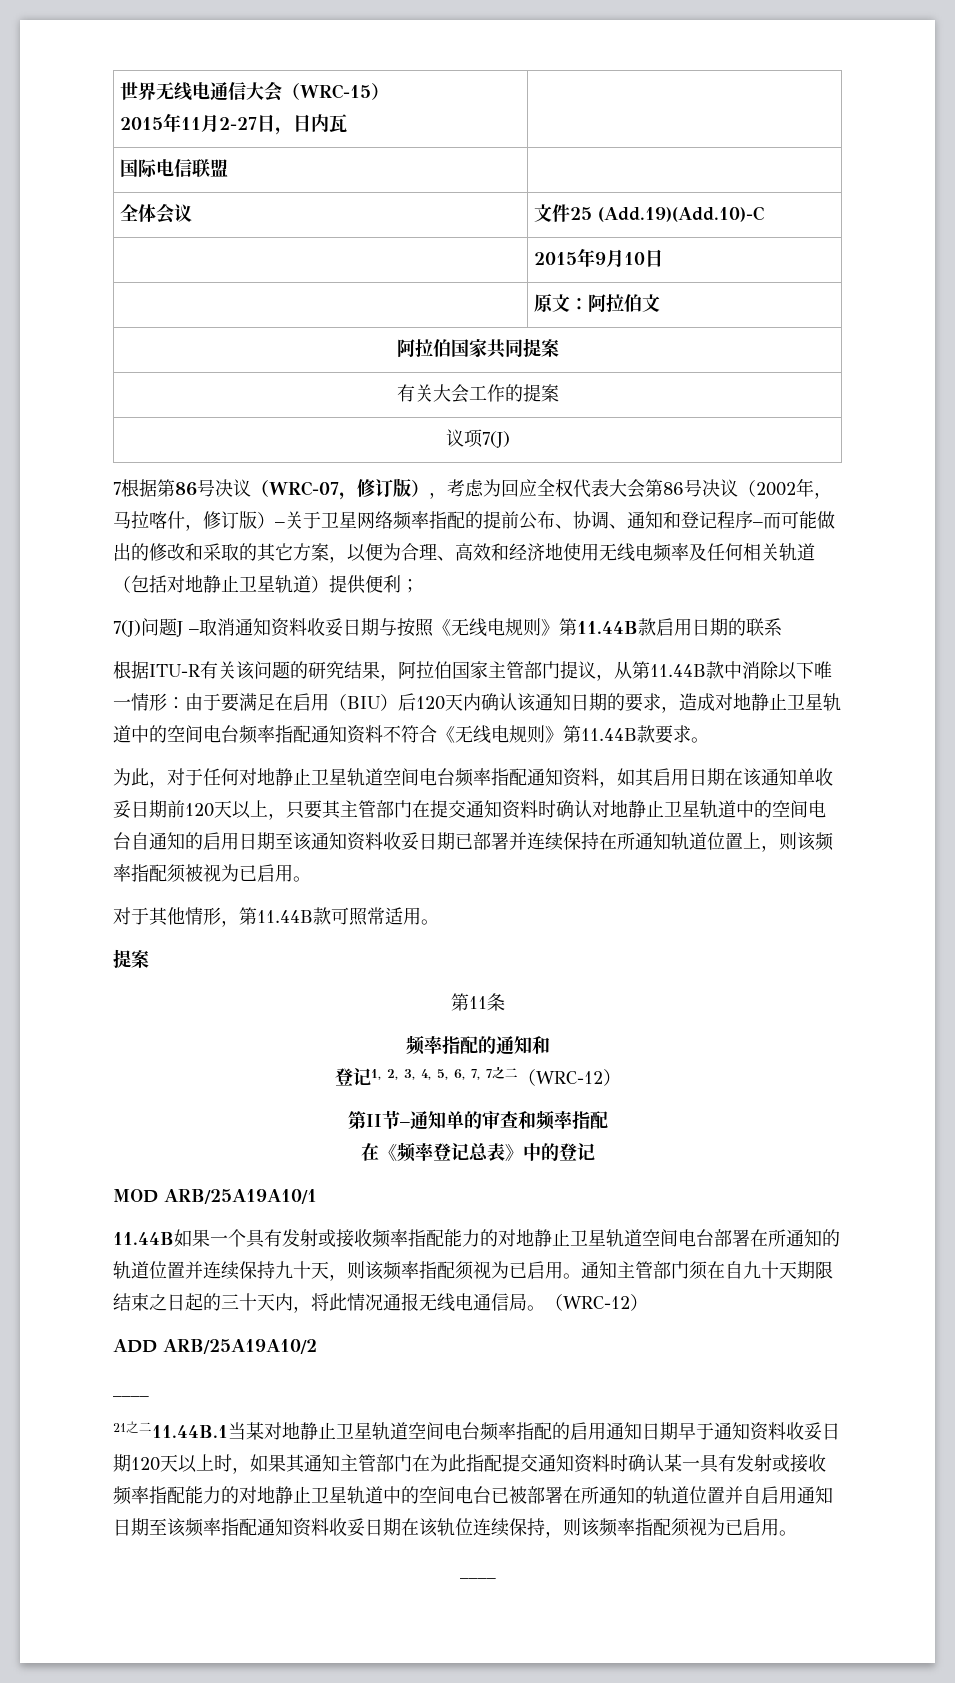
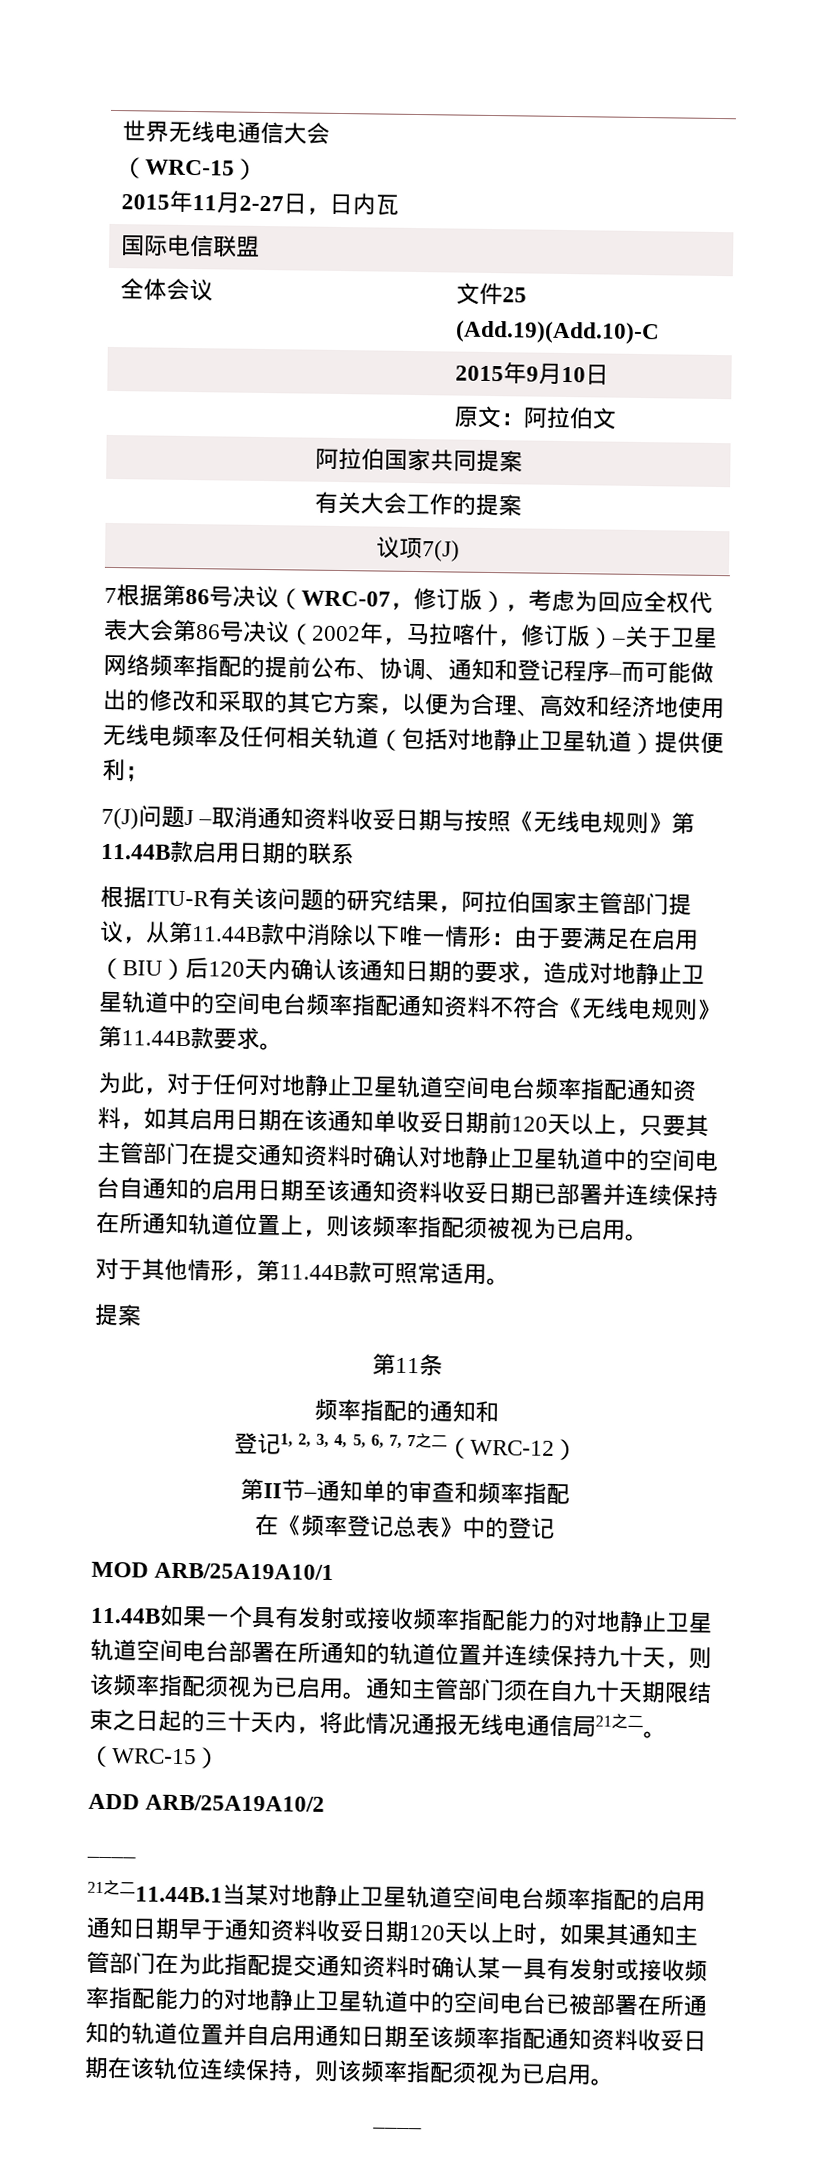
- 通知主管部门须在自九十天期限结束之日起的三十天内，将此情况通报无线电通信局。（WRC-12）
+ 通知主管部门须在自九十天期限结束之日起的三十天内，将此情况通报无线电通信局21之二。（WRC-15）

